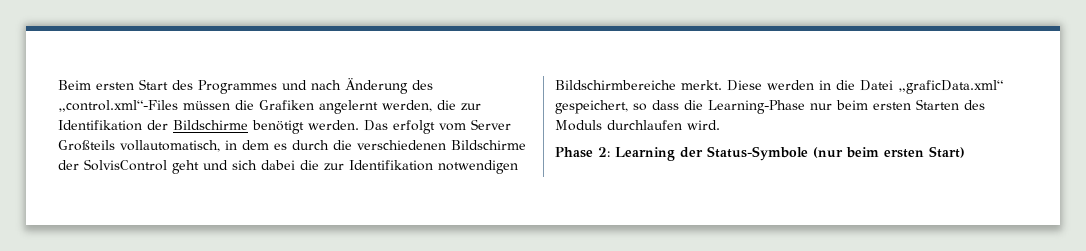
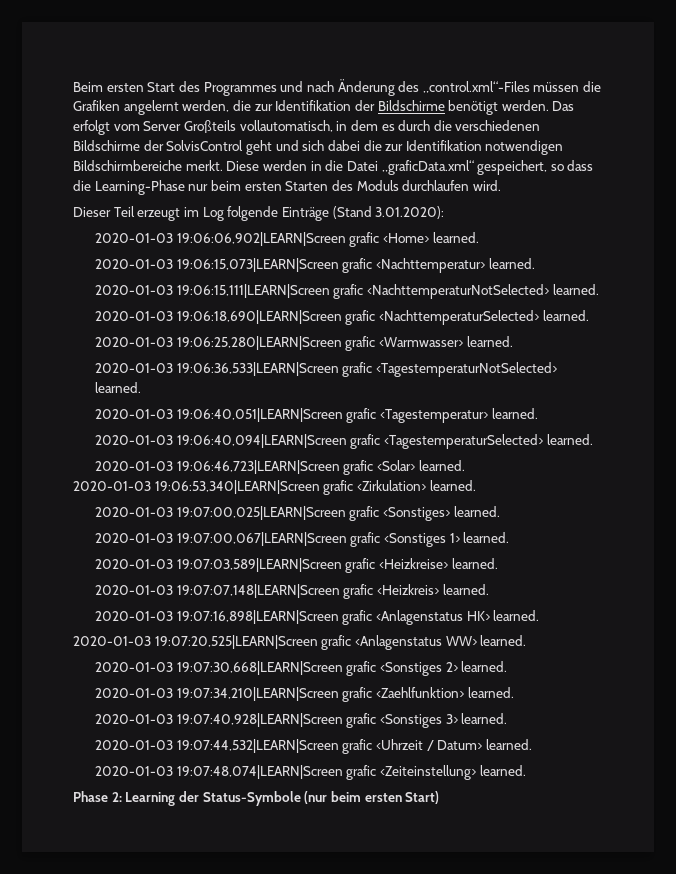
+ Dieser Teil erzeugt im Log folgende Einträge (Stand 3.01.2020):
+ 2020-01-03 19:06:06,902|LEARN|Screen grafic <Home> learned.
+ 2020-01-03 19:06:15,073|LEARN|Screen grafic <Nachttemperatur> learned.
+ 2020-01-03 19:06:15,111|LEARN|Screen grafic <NachttemperaturNotSelected> learned.
+ 2020-01-03 19:06:18,690|LEARN|Screen grafic <NachttemperaturSelected> learned.
+ 2020-01-03 19:06:25,280|LEARN|Screen grafic <Warmwasser> learned.
+ 2020-01-03 19:06:36,533|LEARN|Screen grafic <TagestemperaturNotSelected> learned.
+ 2020-01-03 19:06:40,051|LEARN|Screen grafic <Tagestemperatur> learned.
+ 2020-01-03 19:06:40,094|LEARN|Screen grafic <TagestemperaturSelected> learned.
+ 2020-01-03 19:06:46,723|LEARN|Screen grafic <Solar> learned.
+ 2020-01-03 19:06:53,340|LEARN|Screen grafic <Zirkulation> learned.
+ 2020-01-03 19:07:00,025|LEARN|Screen grafic <Sonstiges> learned.
+ 2020-01-03 19:07:00,067|LEARN|Screen grafic <Sonstiges 1> learned.
+ 2020-01-03 19:07:03,589|LEARN|Screen grafic <Heizkreise> learned.
+ 2020-01-03 19:07:07,148|LEARN|Screen grafic <Heizkreis> learned.
+ 2020-01-03 19:07:16,898|LEARN|Screen grafic <Anlagenstatus HK> learned.
+ 2020-01-03 19:07:20,525|LEARN|Screen grafic <Anlagenstatus WW> learned.
+ 2020-01-03 19:07:30,668|LEARN|Screen grafic <Sonstiges 2> learned.
+ 2020-01-03 19:07:34,210|LEARN|Screen grafic <Zaehlfunktion> learned.
+ 2020-01-03 19:07:40,928|LEARN|Screen grafic <Sonstiges 3> learned.
+ 2020-01-03 19:07:44,532|LEARN|Screen grafic <Uhrzeit / Datum> learned.
+ 2020-01-03 19:07:48,074|LEARN|Screen grafic <Zeiteinstellung> learned.

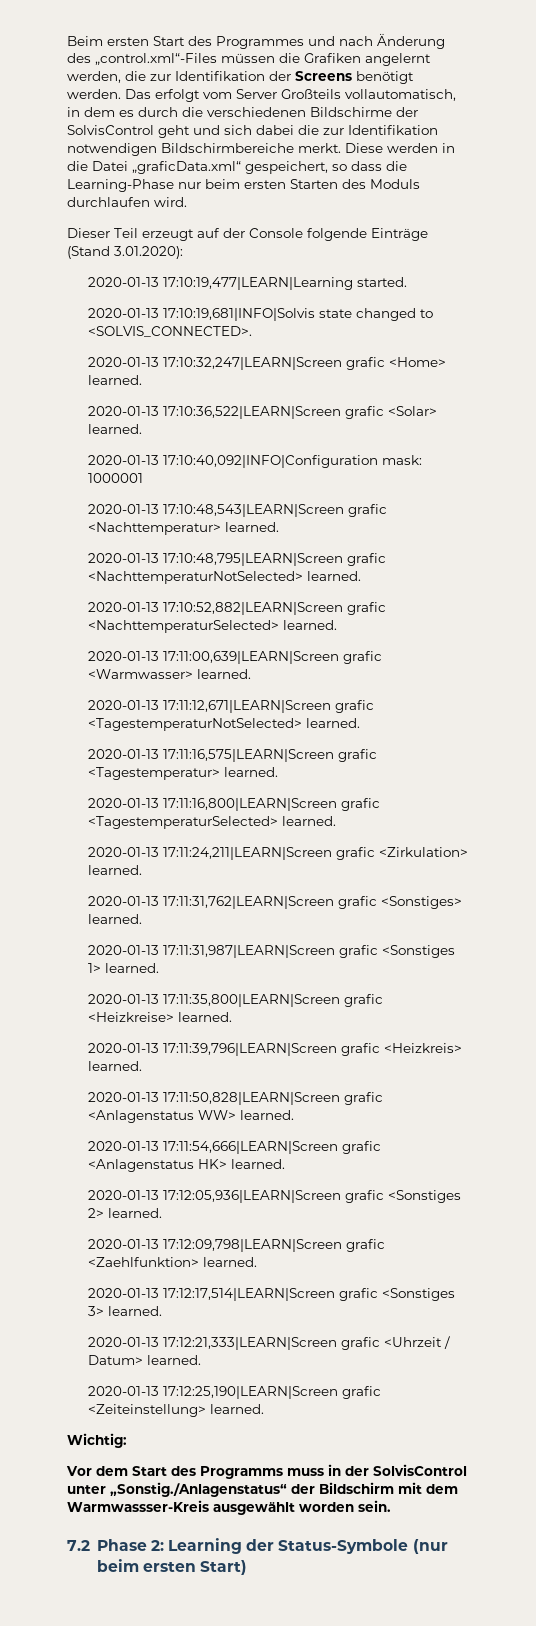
- Beim ersten Start des Programmes und nach Änderung des „control.xml“-Files müssen die Grafiken angelernt werden, die zur Identifikation der Bildschirme benötigt werden.
+ Beim ersten Start des Programmes und nach Änderung des „control.xml“-Files müssen die Grafiken angelernt werden, die zur Identifikation der Screens benötigt werden.
- Dieser Teil erzeugt im Log folgende Einträge (Stand 3.01.2020):
+ Dieser Teil erzeugt auf der Console folgende Einträge (Stand 3.01.2020):
- 2020-01-03 19:06:06,902|LEARN|Screen grafic <Home> learned.
- 2020-01-03 19:06:15,073|LEARN|Screen grafic <Nachttemperatur> learned.
+ 2020-01-13 17:10:19,477|LEARN|Learning started.
+ 2020-01-13 17:10:19,681|INFO|Solvis state changed to <SOLVIS_CONNECTED>.
+ 2020-01-13 17:10:32,247|LEARN|Screen grafic <Home> learned.
+ 2020-01-13 17:10:36,522|LEARN|Screen grafic <Solar> learned.
+ 2020-01-13 17:10:40,092|INFO|Configuration mask: 1000001
+ 2020-01-13 17:10:48,543|LEARN|Screen grafic <Nachttemperatur> learned.
- 2020-01-03 19:06:15,111|LEARN|Screen grafic <NachttemperaturNotSelected> learned.
+ 2020-01-13 17:10:48,795|LEARN|Screen grafic <NachttemperaturNotSelected> learned.
- 2020-01-03 19:06:18,690|LEARN|Screen grafic <NachttemperaturSelected> learned.
+ 2020-01-13 17:10:52,882|LEARN|Screen grafic <NachttemperaturSelected> learned.
- 2020-01-03 19:06:25,280|LEARN|Screen grafic <Warmwasser> learned.
+ 2020-01-13 17:11:00,639|LEARN|Screen grafic <Warmwasser> learned.
- 2020-01-03 19:06:36,533|LEARN|Screen grafic <TagestemperaturNotSelected> learned.
+ 2020-01-13 17:11:12,671|LEARN|Screen grafic <TagestemperaturNotSelected> learned.
- 2020-01-03 19:06:40,051|LEARN|Screen grafic <Tagestemperatur> learned.
+ 2020-01-13 17:11:16,575|LEARN|Screen grafic <Tagestemperatur> learned.
- 2020-01-03 19:06:40,094|LEARN|Screen grafic <TagestemperaturSelected> learned.
+ 2020-01-13 17:11:16,800|LEARN|Screen grafic <TagestemperaturSelected> learned.
- 2020-01-03 19:06:46,723|LEARN|Screen grafic <Solar> learned.
- 2020-01-03 19:06:53,340|LEARN|Screen grafic <Zirkulation> learned.
+ 2020-01-13 17:11:24,211|LEARN|Screen grafic <Zirkulation> learned.
- 2020-01-03 19:07:00,025|LEARN|Screen grafic <Sonstiges> learned.
+ 2020-01-13 17:11:31,762|LEARN|Screen grafic <Sonstiges> learned.
- 2020-01-03 19:07:00,067|LEARN|Screen grafic <Sonstiges 1> learned.
+ 2020-01-13 17:11:31,987|LEARN|Screen grafic <Sonstiges 1> learned.
- 2020-01-03 19:07:03,589|LEARN|Screen grafic <Heizkreise> learned.
+ 2020-01-13 17:11:35,800|LEARN|Screen grafic <Heizkreise> learned.
- 2020-01-03 19:07:07,148|LEARN|Screen grafic <Heizkreis> learned.
+ 2020-01-13 17:11:39,796|LEARN|Screen grafic <Heizkreis> learned.
- 2020-01-03 19:07:16,898|LEARN|Screen grafic <Anlagenstatus HK> learned.
- 2020-01-03 19:07:20,525|LEARN|Screen grafic <Anlagenstatus WW> learned.
- 2020-01-03 19:07:30,668|LEARN|Screen grafic <Sonstiges 2> learned.
+ 2020-01-13 17:11:50,828|LEARN|Screen grafic <Anlagenstatus WW> learned.
+ 2020-01-13 17:11:54,666|LEARN|Screen grafic <Anlagenstatus HK> learned.
+ 2020-01-13 17:12:05,936|LEARN|Screen grafic <Sonstiges 2> learned.
- 2020-01-03 19:07:34,210|LEARN|Screen grafic <Zaehlfunktion> learned.
+ 2020-01-13 17:12:09,798|LEARN|Screen grafic <Zaehlfunktion> learned.
- 2020-01-03 19:07:40,928|LEARN|Screen grafic <Sonstiges 3> learned.
+ 2020-01-13 17:12:17,514|LEARN|Screen grafic <Sonstiges 3> learned.
- 2020-01-03 19:07:44,532|LEARN|Screen grafic <Uhrzeit / Datum> learned.
+ 2020-01-13 17:12:21,333|LEARN|Screen grafic <Uhrzeit / Datum> learned.
- 2020-01-03 19:07:48,074|LEARN|Screen grafic <Zeiteinstellung> learned.
+ 2020-01-13 17:12:25,190|LEARN|Screen grafic <Zeiteinstellung> learned.
- Phase 2: Learning der Status-Symbole (nur beim ersten Start)
+ Wichtig:
+ Vor dem Start des Programms muss in der SolvisControl unter „Sonstig./Anlagenstatus“ der Bildschirm mit dem Warmwassser-Kreis ausgewählt worden sein.
+ 7.2 Phase 2: Learning der Status-Symbole (nur beim ersten Start)

